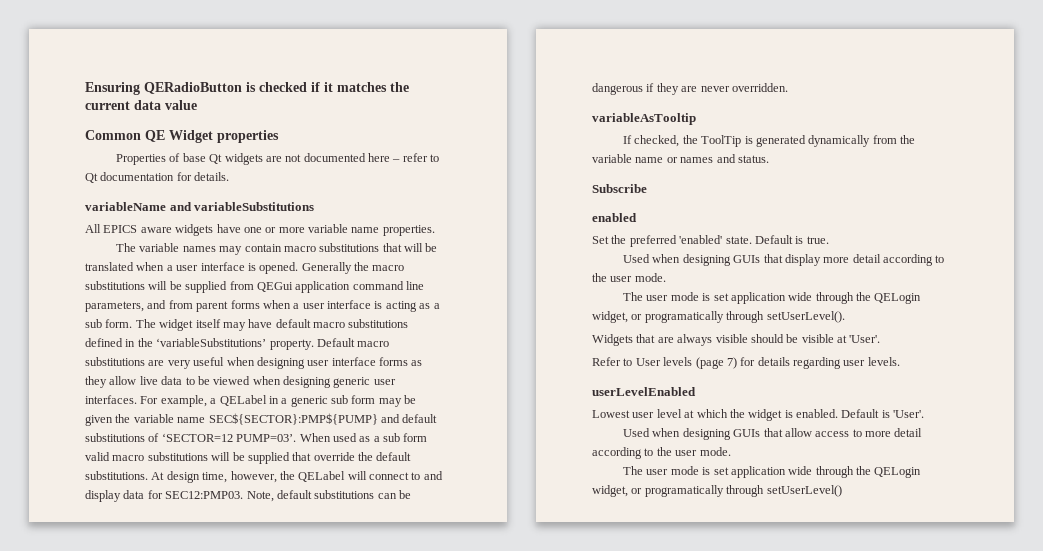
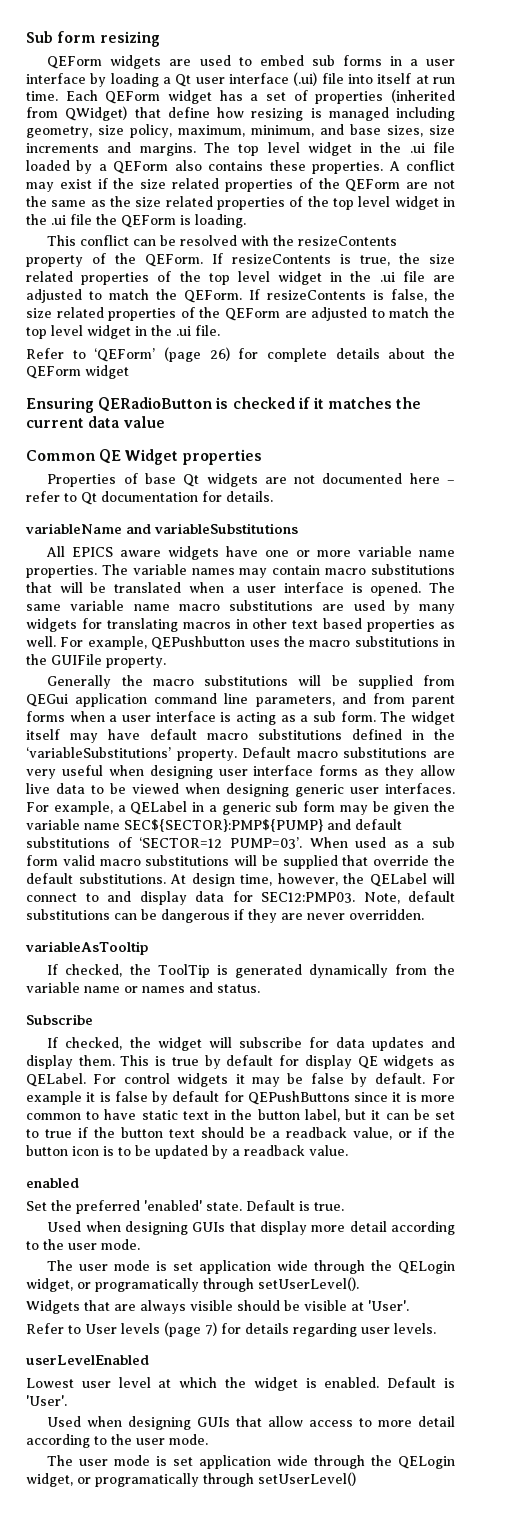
+ Sub form resizing
+ QEForm widgets are used to embed sub forms in a user interface by loading a Qt user interface (.ui) file into itself at run time. Each QEForm widget has a set of properties (inherited from QWidget) that define how resizing is managed including geometry, size policy, maximum, minimum, and base sizes, size increments and margins. The top level widget in the .ui file loaded by a QEForm also contains these properties. A conflict may exist if the size related properties of the QEForm are not the same as the size related properties of the top level widget in the .ui file the QEForm is loading.
+ This conflict can be resolved with the resizeContents property of the QEForm. If resizeContents is true, the size related properties of the top level widget in the .ui file are adjusted to match the QEForm. If resizeContents is false, the size related properties of the QEForm are adjusted to match the top level widget in the .ui file.
+ Refer to ‘QEForm’ (page 26) for complete details about the QEForm widget
- All EPICS aware widgets have one or more variable name properties.
- The variable names may contain macro substitutions that will be translated when a user interface is opened. Generally the macro substitutions will be supplied from QEGui application command line parameters, and from parent forms when a user interface is acting as a sub form.
+ All EPICS aware widgets have one or more variable name properties. The variable names may contain macro substitutions that will be translated when a user interface is opened. The same variable name macro substitutions are used by many widgets for translating macros in other text based properties as well. For example, QEPushbutton uses the macro substitutions in the GUIFile property.
+ Generally the macro substitutions will be supplied from QEGui application command line parameters, and from parent forms when a user interface is acting as a sub form.
+ If checked, the widget will subscribe for data updates and display them. This is true by default for display QE widgets as QELabel. For control widgets it may be false by default. For example it is false by default for QEPushButtons since it is more common to have static text in the button label, but it can be set to true if the button text should be a readback value, or if the button icon is to be updated by a readback value.

